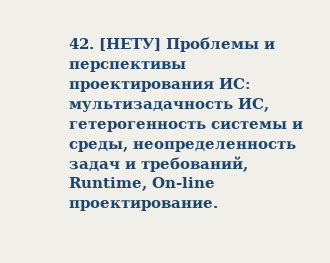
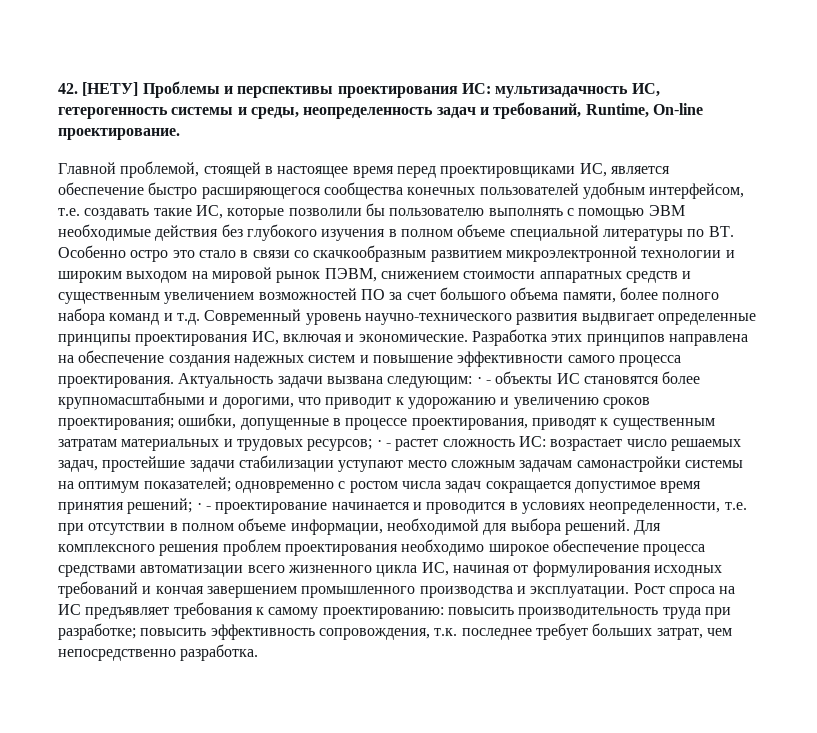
+ Главной проблемой, стоящей в настоящее время перед проектировщиками ИС, является обеспечение быстро расширяющегося сообщества конечных пользователей удобным интерфейсом, т.е. создавать такие ИС, которые позволили бы пользователю выполнять с помощью ЭВМ необходимые действия без глубокого изучения в полном объеме специальной литературы по ВТ. Особенно остро это стало в связи со скачкообразным развитием микроэлектронной технологии и широким выходом на мировой рынок ПЭВМ, снижением стоимости аппаратных средств и существенным увеличением возможностей ПО за счет большого объема памяти, более полного набора команд и т.д. Современный уровень научно-технического развития выдвигает определенные принципы проектирования ИС, включая и экономические. Разработка этих принципов направлена на обеспечение создания надежных систем и повышение эффективности самого процесса проектирования. Актуальность задачи вызвана следующим: · - объекты ИС становятся более крупномасштабными и дорогими, что приводит к удорожанию и увеличению сроков проектирования; ошибки, допущенные в процессе проектирования, приводят к существенным затратам материальных и трудовых ресурсов; · - растет сложность ИС: возрастает число решаемых задач, простейшие задачи стабилизации уступают место сложным задачам самонастройки системы на оптимум показателей; одновременно с ростом числа задач сокращается допустимое время принятия решений; · - проектирование начинается и проводится в условиях неопределенности, т.е. при отсутствии в полном объеме информации, необходимой для выбора решений. Для комплексного решения проблем проектирования необходимо широкое обеспечение процесса средствами автоматизации всего жизненного цикла ИС, начиная от формулирования исходных требований и кончая завершением промышленного производства и эксплуатации. Рост спроса на ИС предъявляет требования к самому проектированию: повысить производительность труда при разработке; повысить эффективность сопровождения, т.к. последнее требует больших затрат, чем непосредственно разработка.

